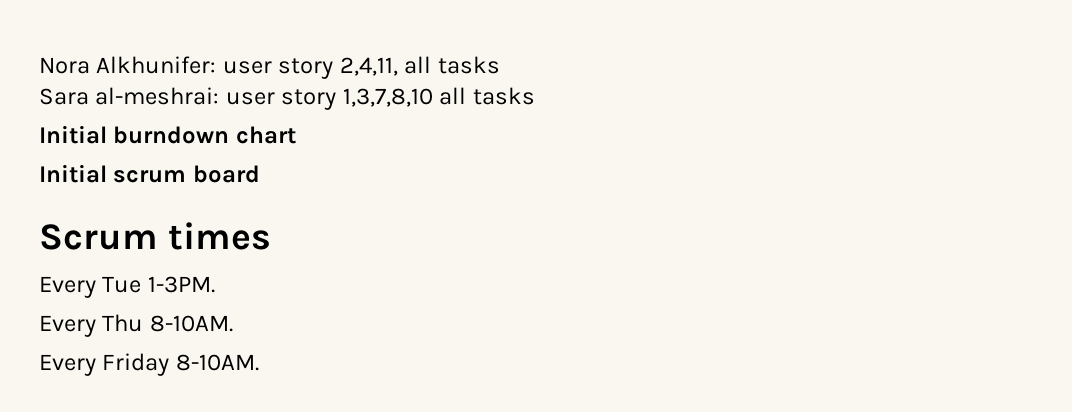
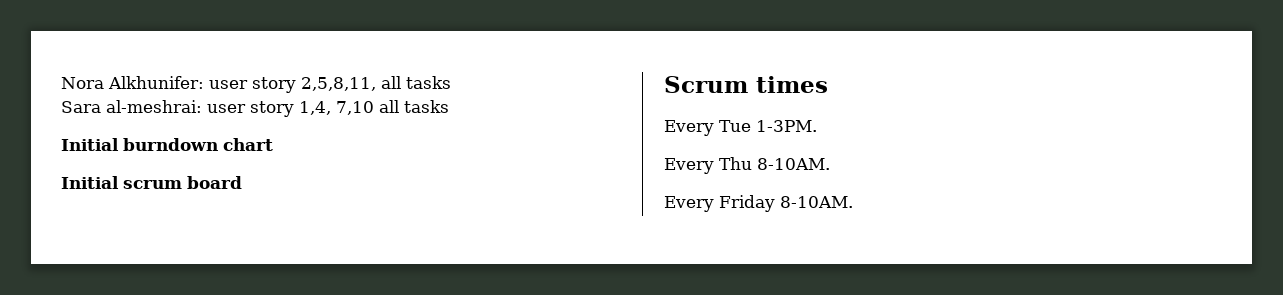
- Nora Alkhunifer: user story 2,4,11, all tasks
+ Nora Alkhunifer: user story 2,5,8,11, all tasks
- Sara al-meshrai: user story 1,3,7,8,10 all tasks
+ Sara al-meshrai: user story 1,4, 7,10 all tasks

